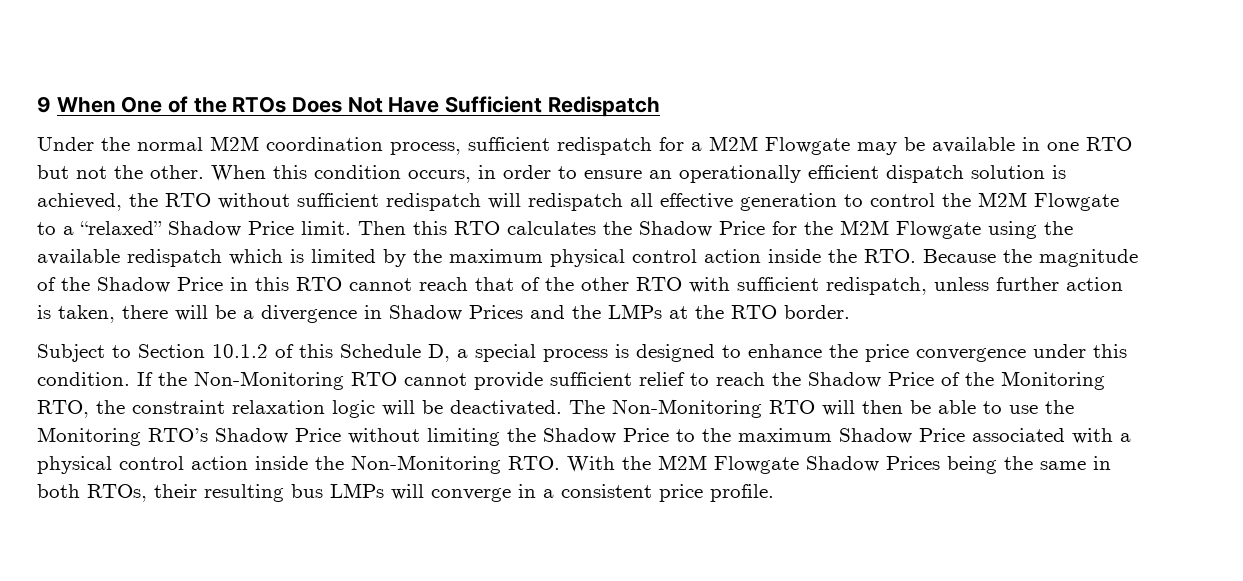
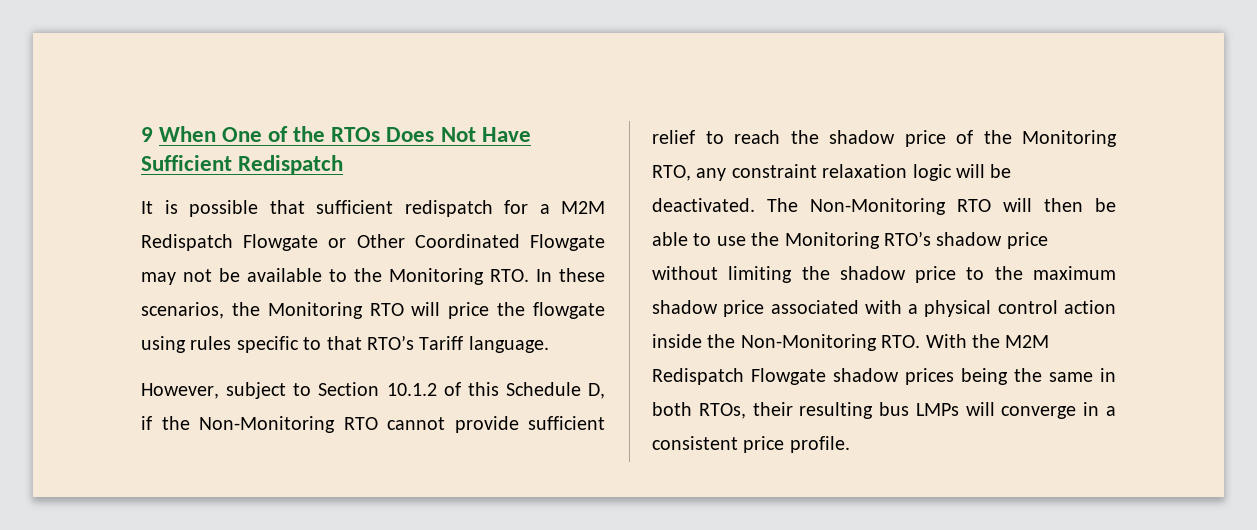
- Under the normal M2M coordination process, sufficient redispatch for a M2M Flowgate may be available in one RTO but not the other. When this condition occurs, in order to ensure an operationally efficient dispatch solution is achieved, the RTO without sufficient redispatch will redispatch all effective generation to control the M2M Flowgate to a “relaxed” Shadow Price limit. Then this RTO calculates the Shadow Price for the M2M Flowgate using the available redispatch which is limited by the maximum physical control action inside the RTO. Because the magnitude of the Shadow Price in this RTO cannot reach that of the other RTO with sufficient redispatch, unless further action is taken, there will be a divergence in Shadow Prices and the LMPs at the RTO border.
- Subject to Section 10.1.2 of this Schedule D, a special process is designed to enhance the price convergence under this condition. If the Non-Monitoring RTO cannot provide sufficient relief to reach the Shadow Price of the Monitoring RTO, the constraint relaxation logic will be deactivated.
+ It is possible that sufficient redispatch for a M2M Redispatch Flowgate or Other Coordinated Flowgate may not be available to the Monitoring RTO. In these scenarios, the Monitoring RTO will price the flowgate using rules specific to that RTO’s Tariff language.
+ However, subject to Section 10.1.2 of this Schedule D, if the Non-Monitoring RTO cannot provide sufficient relief to reach the shadow price of the Monitoring RTO, any constraint relaxation logic will be deactivated.
- The Non-Monitoring RTO will then be able to use the Monitoring RTO’s Shadow Price without limiting the Shadow Price to the maximum Shadow Price associated with a physical control action inside the Non-Monitoring RTO. With the M2M Flowgate Shadow Prices being the same in both RTOs, their resulting bus LMPs will converge in a consistent price profile.
+ The Non-Monitoring RTO will then be able to use the Monitoring RTO’s shadow price without limiting the shadow price to the maximum shadow price associated with a physical control action inside the Non-Monitoring RTO. With the M2M Redispatch Flowgate shadow prices being the same in both RTOs, their resulting bus LMPs will converge in a consistent price profile.

